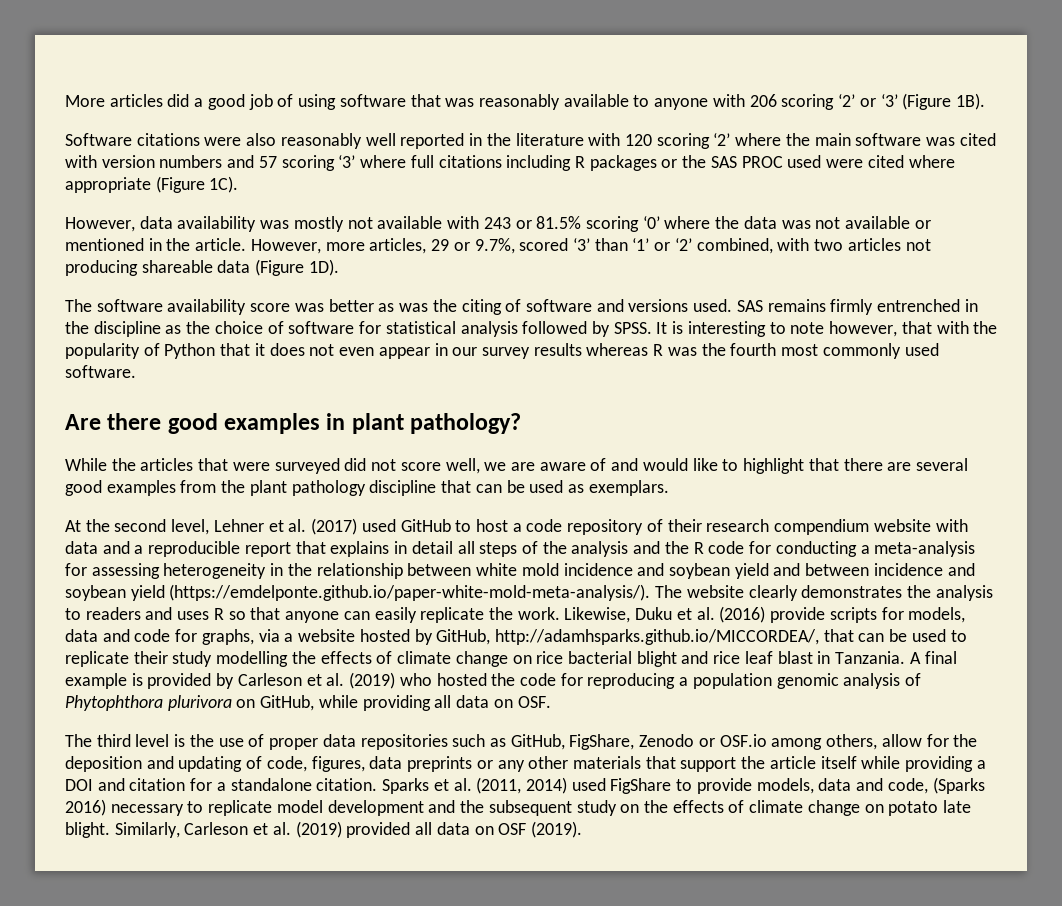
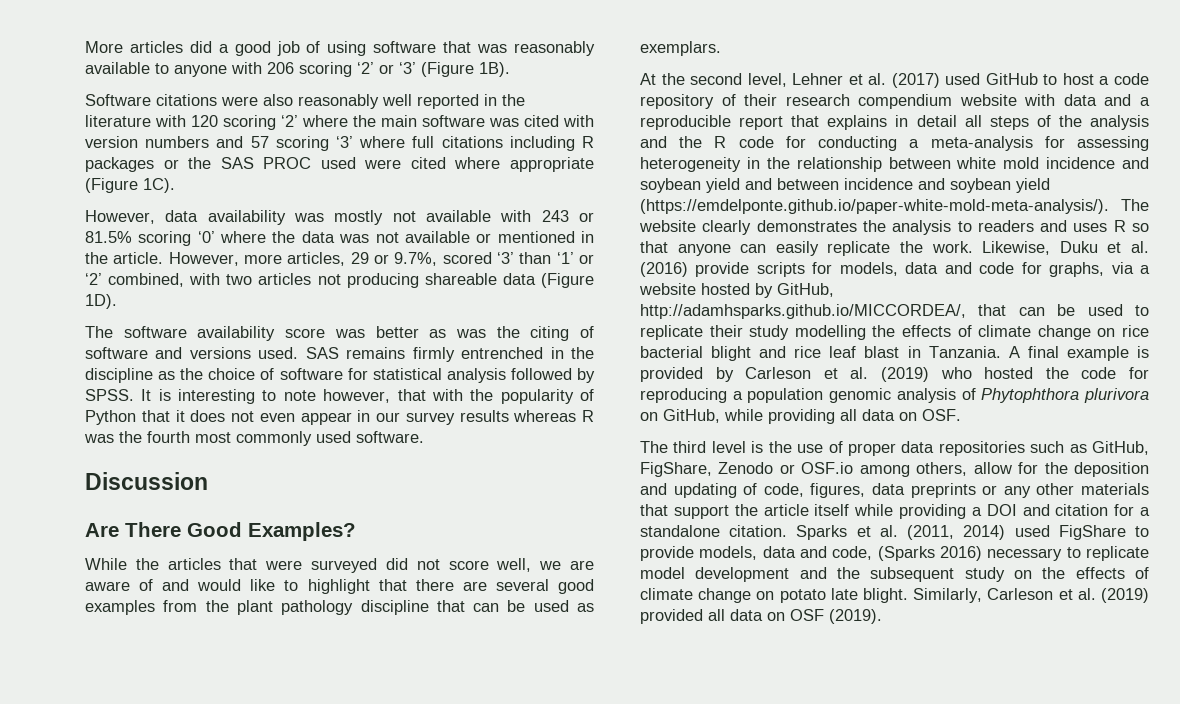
+ Discussion
- Are there good examples in plant pathology?
+ Are There Good Examples?

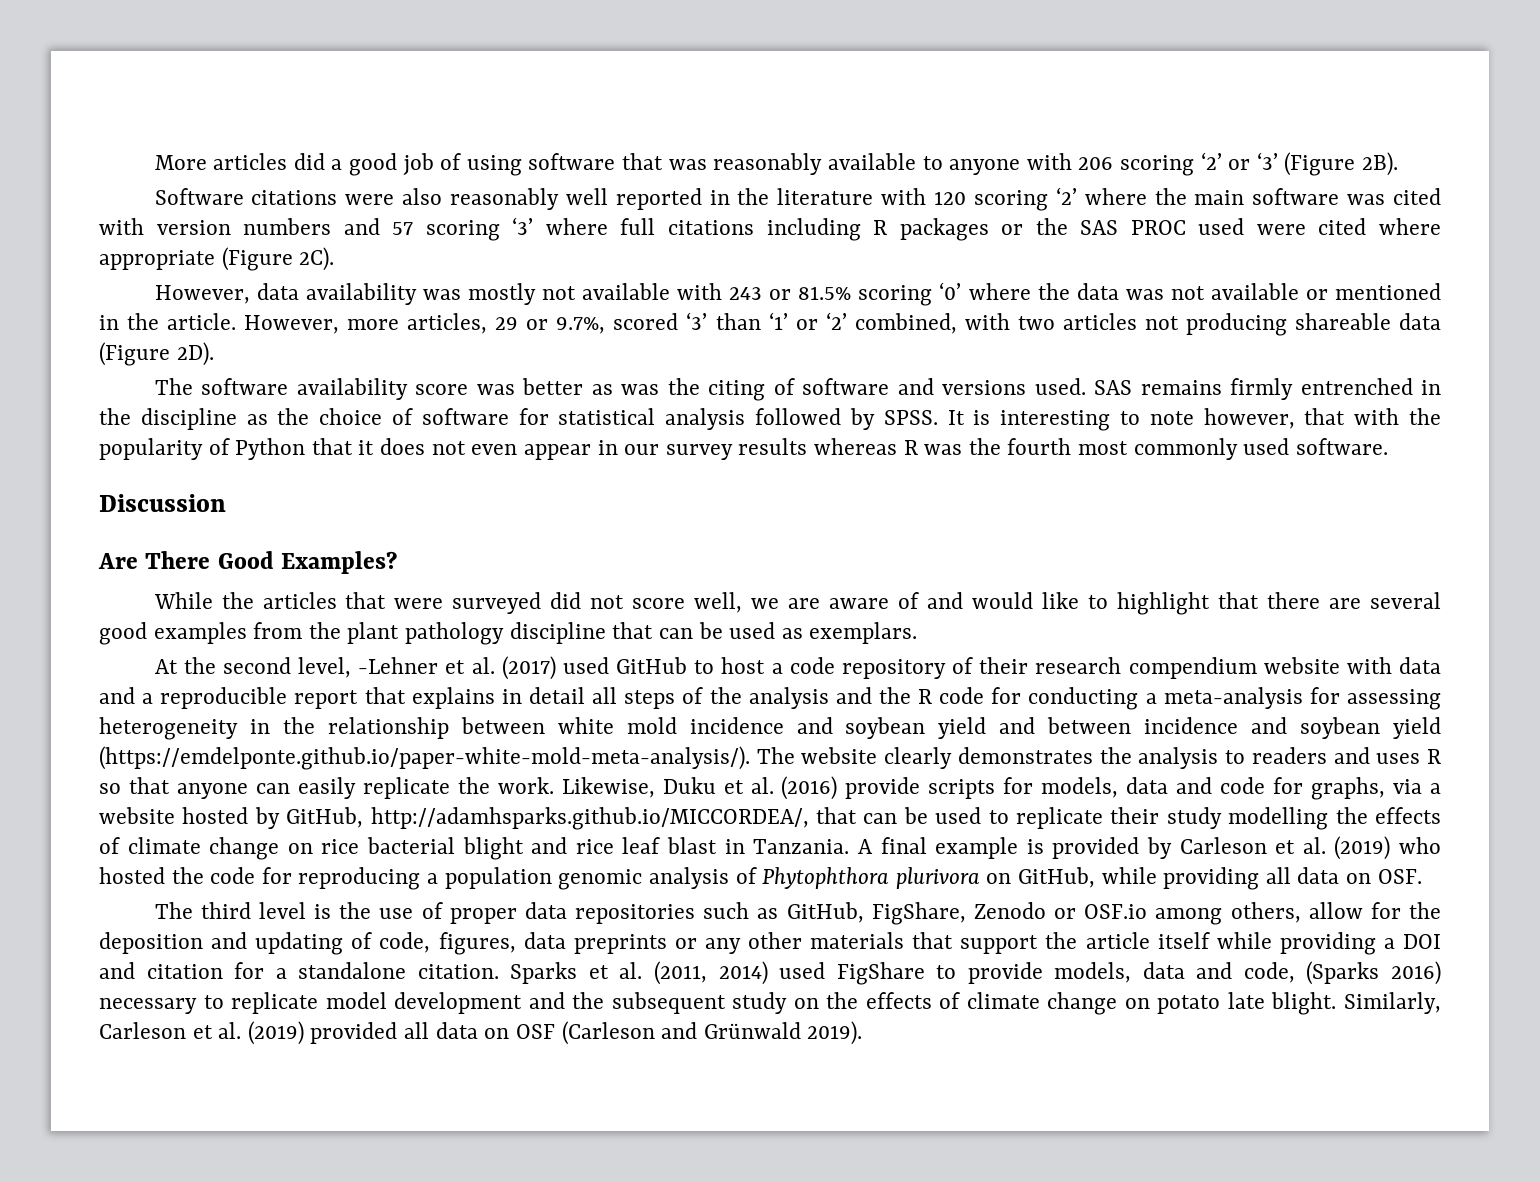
- More articles did a good job of using software that was reasonably available to anyone with 206 scoring ‘2’ or ‘3’ (Figure 1B).
+ More articles did a good job of using software that was reasonably available to anyone with 206 scoring ‘2’ or ‘3’ (Figure 2B).
- Software citations were also reasonably well reported in the literature with 120 scoring ‘2’ where the main software was cited with version numbers and 57 scoring ‘3’ where full citations including R packages or the SAS PROC used were cited where appropriate (Figure 1C).
+ Software citations were also reasonably well reported in the literature with 120 scoring ‘2’ where the main software was cited with version numbers and 57 scoring ‘3’ where full citations including R packages or the SAS PROC used were cited where appropriate (Figure 2C).
- However, more articles, 29 or 9.7%, scored ‘3’ than ‘1’ or ‘2’ combined, with two articles not producing shareable data (Figure 1D).
+ However, more articles, 29 or 9.7%, scored ‘3’ than ‘1’ or ‘2’ combined, with two articles not producing shareable data (Figure 2D).
- At the second level, Lehner et al. (2017) used GitHub to host a code repository of their research compendium website with data and a reproducible report that explains in detail all steps of the analysis and the R code for conducting a meta-analysis for assessing heterogeneity in the relationship between white mold incidence and soybean yield and between incidence and soybean yield (https://emdelponte.github.io/paper-white-mold-meta-analysis/). The website clearly demonstrates the analysis to readers and uses R so that anyone can easily replicate the work.
+ At the second level, -Lehner et al. (2017) used GitHub to host a code repository of their research compendium website with data and a reproducible report that explains in detail all steps of the analysis and the R code for conducting a meta-analysis for assessing heterogeneity in the relationship between white mold incidence and soybean yield and between incidence and soybean yield (https://emdelponte.github.io/paper-white-mold-meta-analysis/). The website clearly demonstrates the analysis to readers and uses R so that anyone can easily replicate the work.
- Similarly, Carleson et al. (2019) provided all data on OSF (2019).
+ Similarly, Carleson et al. (2019) provided all data on OSF (Carleson and Grünwald 2019).

